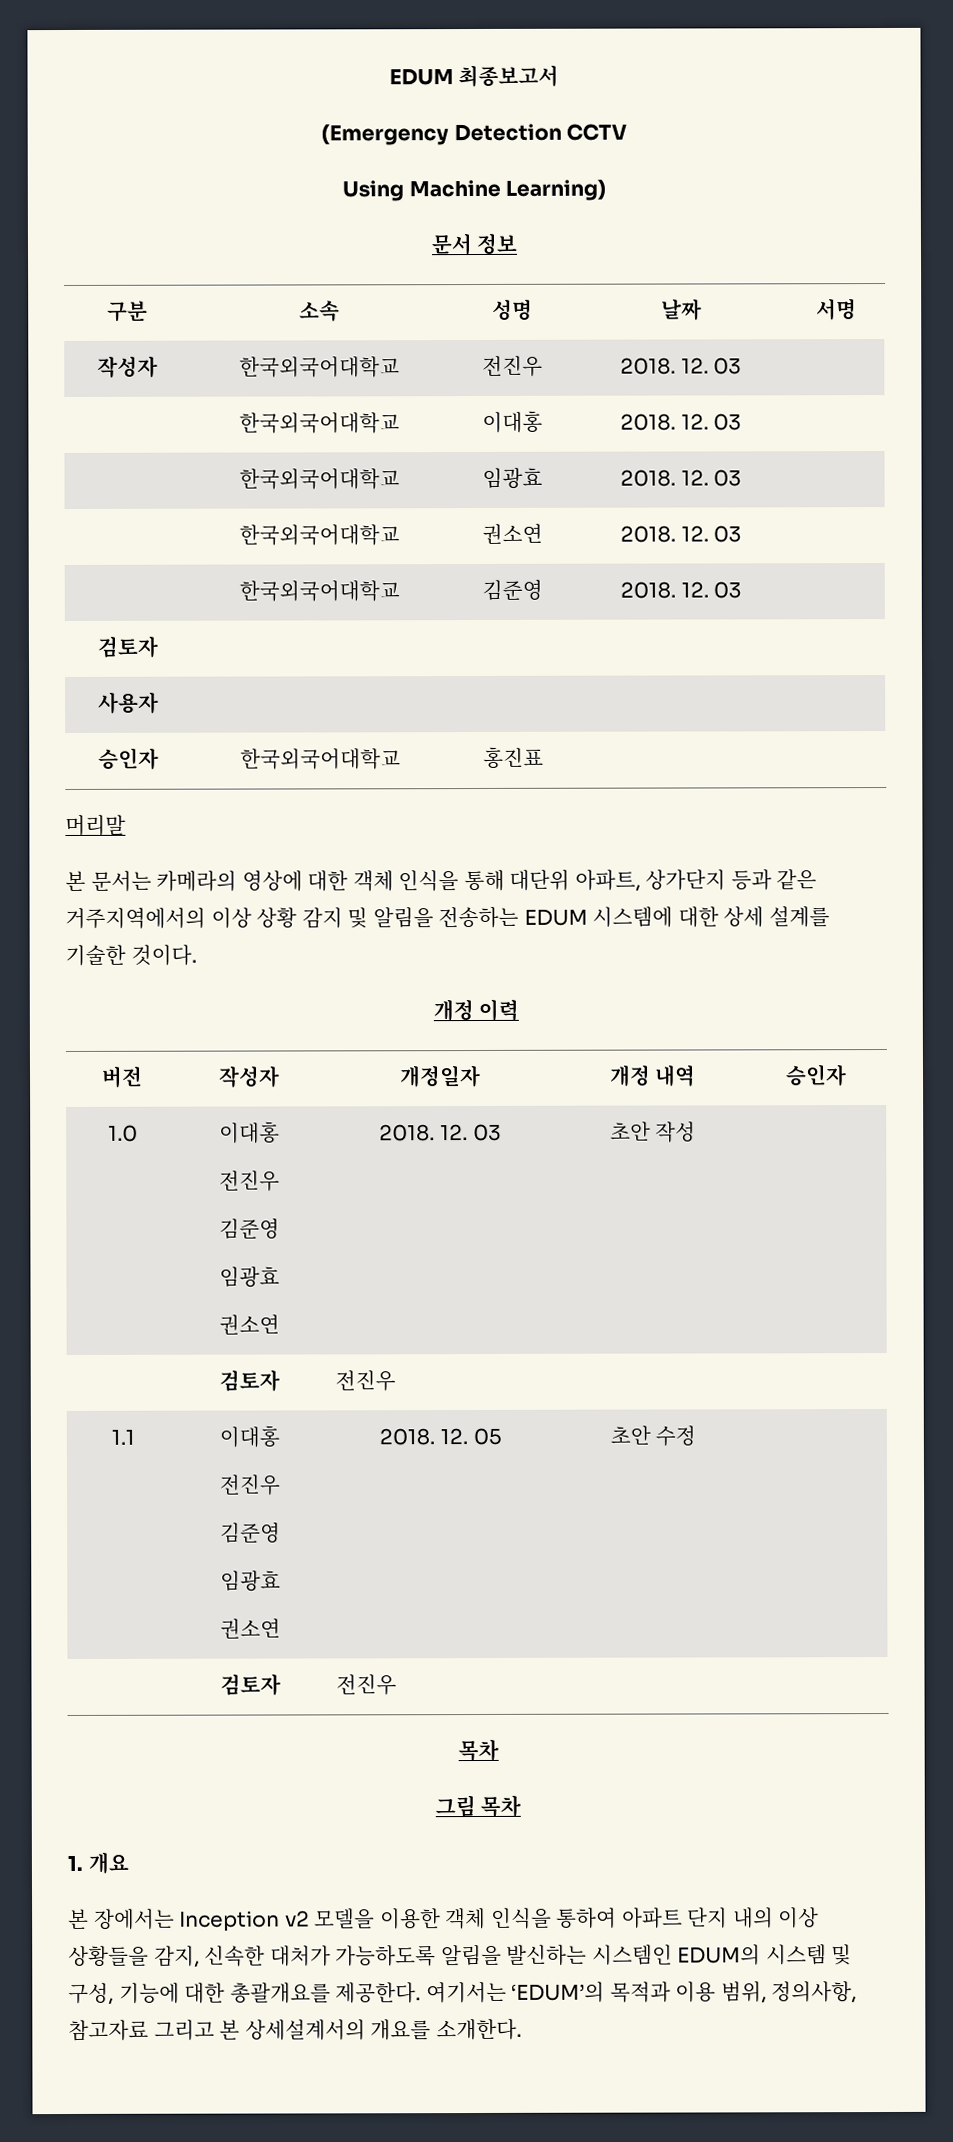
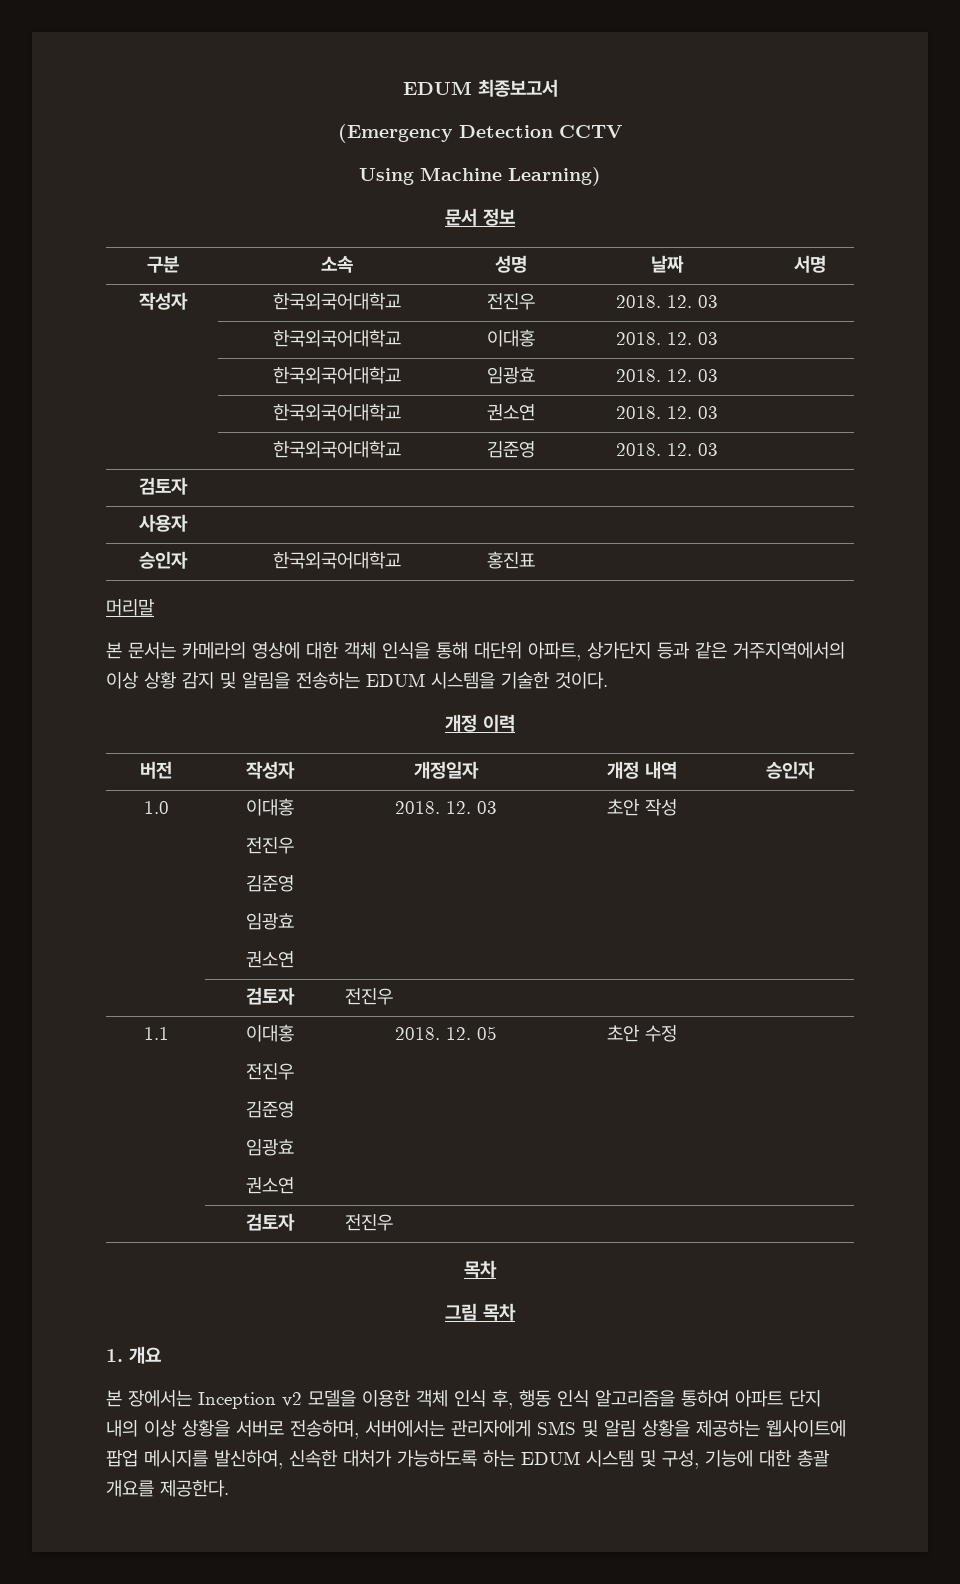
- 본 문서는 카메라의 영상에 대한 객체 인식을 통해 대단위 아파트, 상가단지 등과 같은 거주지역에서의 이상 상황 감지 및 알림을 전송하는 EDUM 시스템에 대한 상세 설계를 기술한 것이다.
+ 본 문서는 카메라의 영상에 대한 객체 인식을 통해 대단위 아파트, 상가단지 등과 같은 거주지역에서의 이상 상황 감지 및 알림을 전송하는 EDUM 시스템을 기술한 것이다.
- 본 장에서는 Inception v2 모델을 이용한 객체 인식을 통하여 아파트 단지 내의 이상 상황들을 감지, 신속한 대처가 가능하도록 알림을 발신하는 시스템인 EDUM의 시스템 및 구성, 기능에 대한 총괄개요를 제공한다. 여기서는 ‘EDUM’의 목적과 이용 범위, 정의사항, 참고자료 그리고 본 상세설계서의 개요를 소개한다.
+ 본 장에서는 Inception v2 모델을 이용한 객체 인식 후, 행동 인식 알고리즘을 통하여 아파트 단지 내의 이상 상황을 서버로 전송하며, 서버에서는 관리자에게 SMS 및 알림 상황을 제공하는 웹사이트에 팝업 메시지를 발신하여, 신속한 대처가 가능하도록 하는 EDUM 시스템 및 구성, 기능에 대한 총괄 개요를 제공한다.

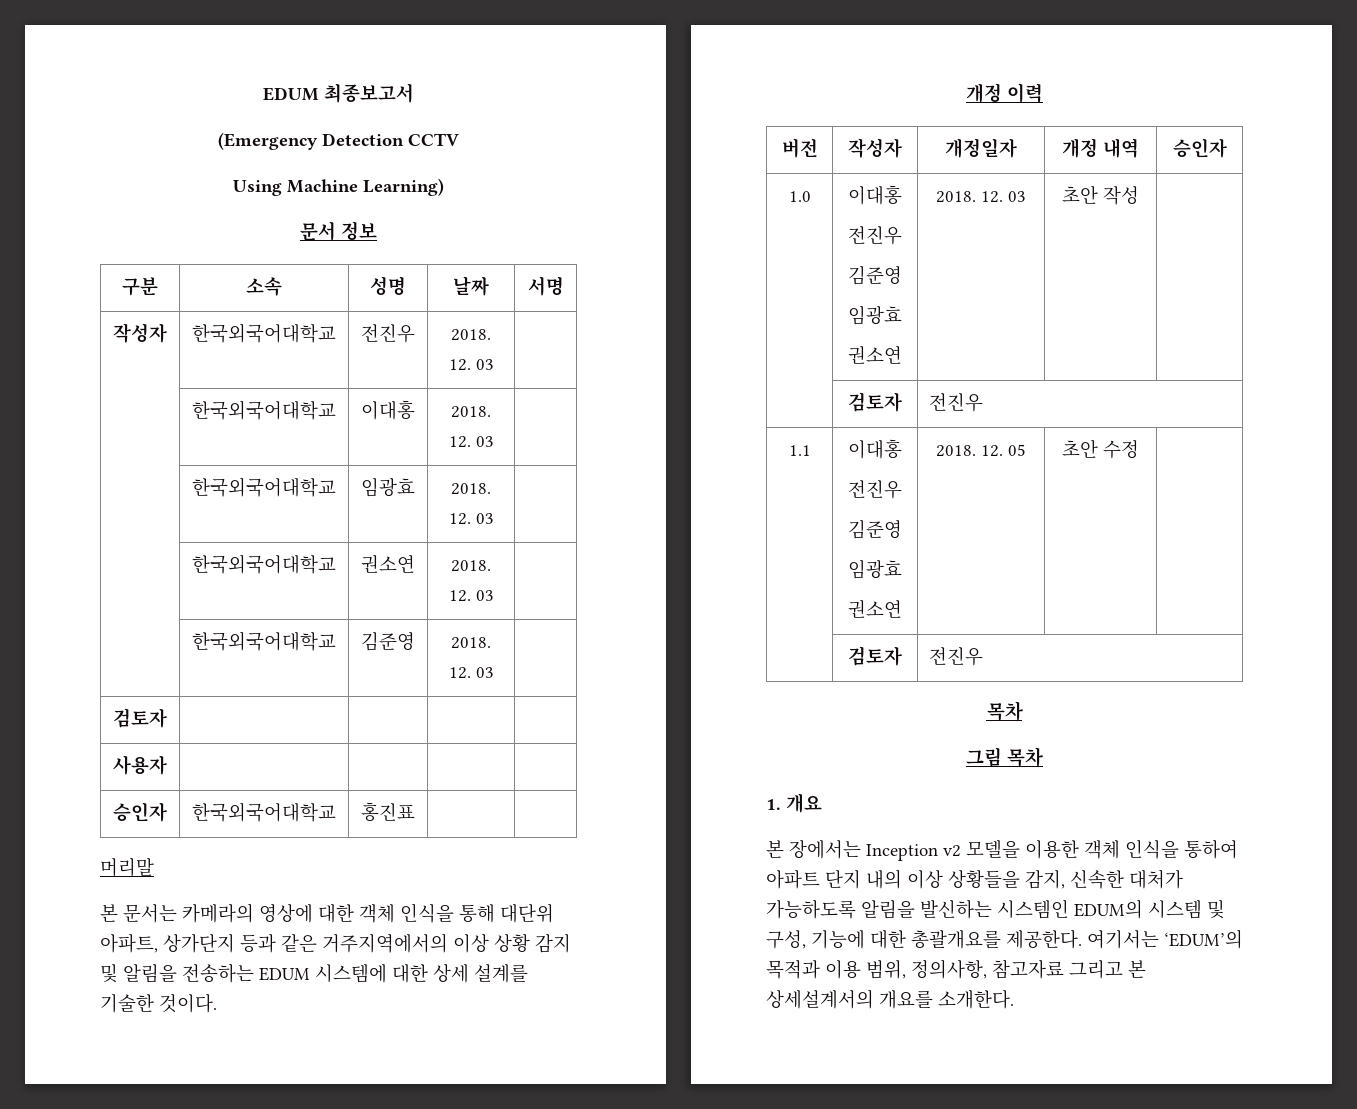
- 본 문서는 카메라의 영상에 대한 객체 인식을 통해 대단위 아파트, 상가단지 등과 같은 거주지역에서의 이상 상황 감지 및 알림을 전송하는 EDUM 시스템을 기술한 것이다.
+ 본 문서는 카메라의 영상에 대한 객체 인식을 통해 대단위 아파트, 상가단지 등과 같은 거주지역에서의 이상 상황 감지 및 알림을 전송하는 EDUM 시스템에 대한 상세 설계를 기술한 것이다.
- 본 장에서는 Inception v2 모델을 이용한 객체 인식 후, 행동 인식 알고리즘을 통하여 아파트 단지 내의 이상 상황을 서버로 전송하며, 서버에서는 관리자에게 SMS 및 알림 상황을 제공하는 웹사이트에 팝업 메시지를 발신하여, 신속한 대처가 가능하도록 하는 EDUM 시스템 및 구성, 기능에 대한 총괄 개요를 제공한다.
+ 본 장에서는 Inception v2 모델을 이용한 객체 인식을 통하여 아파트 단지 내의 이상 상황들을 감지, 신속한 대처가 가능하도록 알림을 발신하는 시스템인 EDUM의 시스템 및 구성, 기능에 대한 총괄개요를 제공한다. 여기서는 ‘EDUM’의 목적과 이용 범위, 정의사항, 참고자료 그리고 본 상세설계서의 개요를 소개한다.

